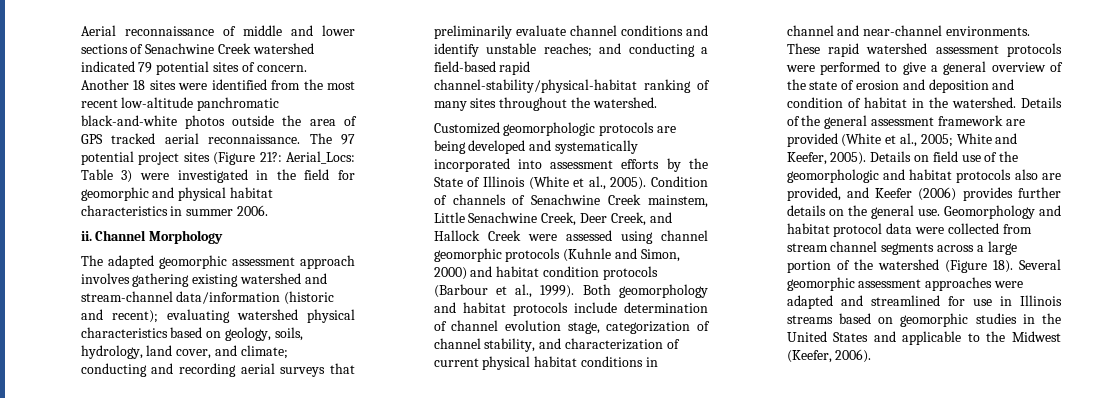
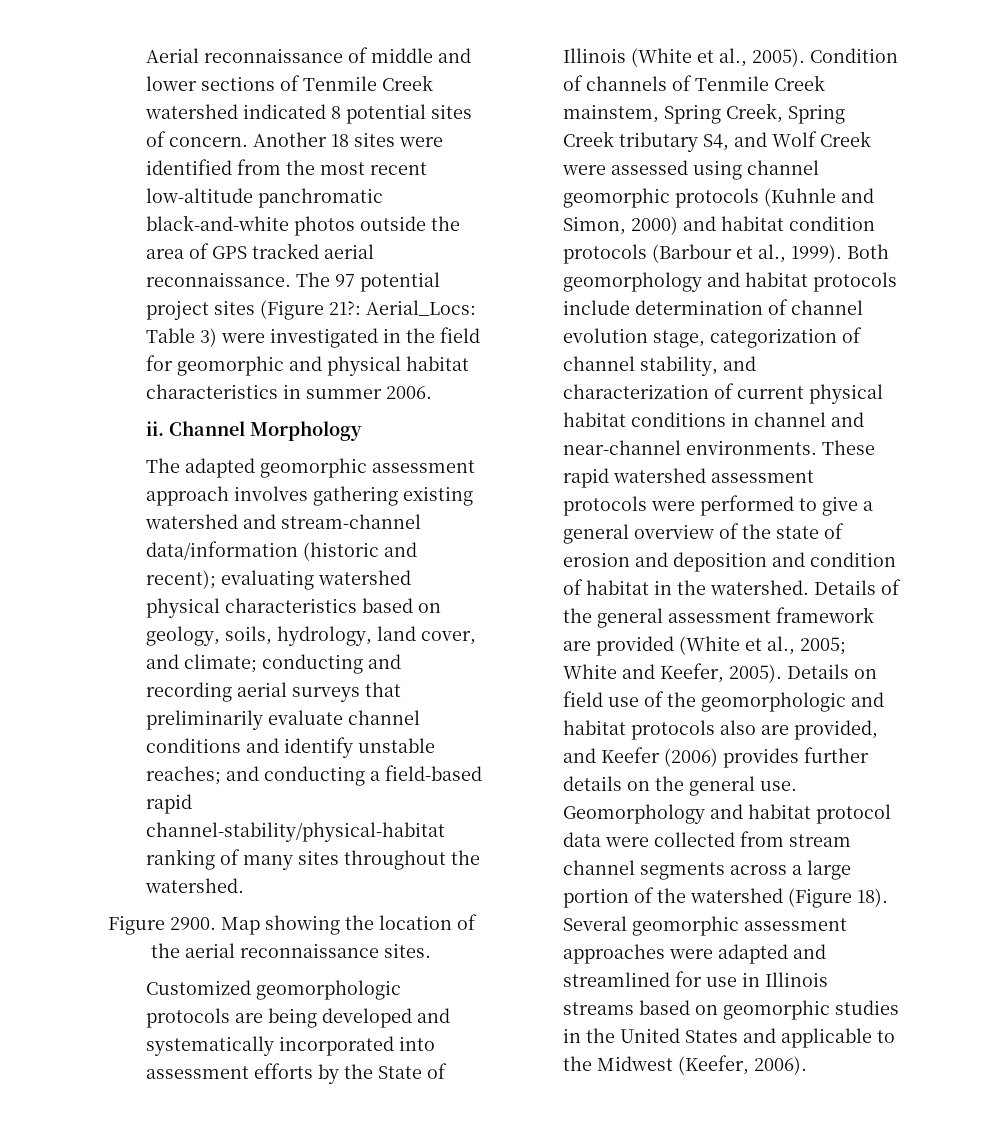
- Aerial reconnaissance of middle and lower sections of Senachwine Creek watershed indicated 79 potential sites of concern.
+ Aerial reconnaissance of middle and lower sections of Tenmile Creek watershed indicated 8 potential sites of concern.
+ Figure 2900. Map showing the location of the aerial reconnaissance sites.
- Condition of channels of Senachwine Creek mainstem, Little Senachwine Creek, Deer Creek, and Hallock Creek were assessed using channel geomorphic protocols (Kuhnle and Simon, 2000) and habitat condition protocols (Barbour et al., 1999).
+ Condition of channels of Tenmile Creek mainstem, Spring Creek, Spring Creek tributary S4, and Wolf Creek were assessed using channel geomorphic protocols (Kuhnle and Simon, 2000) and habitat condition protocols (Barbour et al., 1999).

